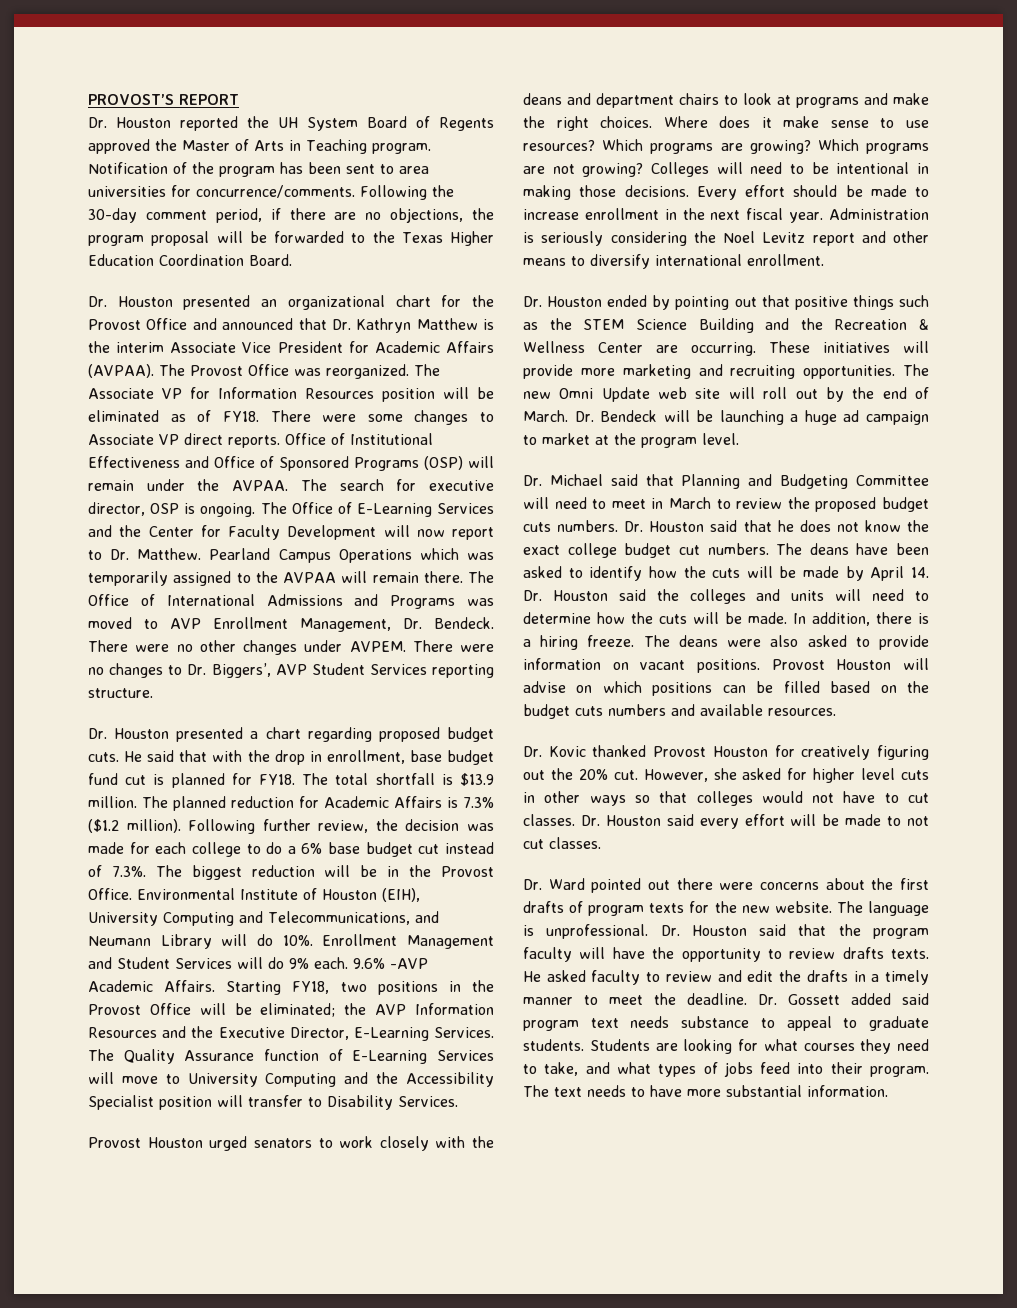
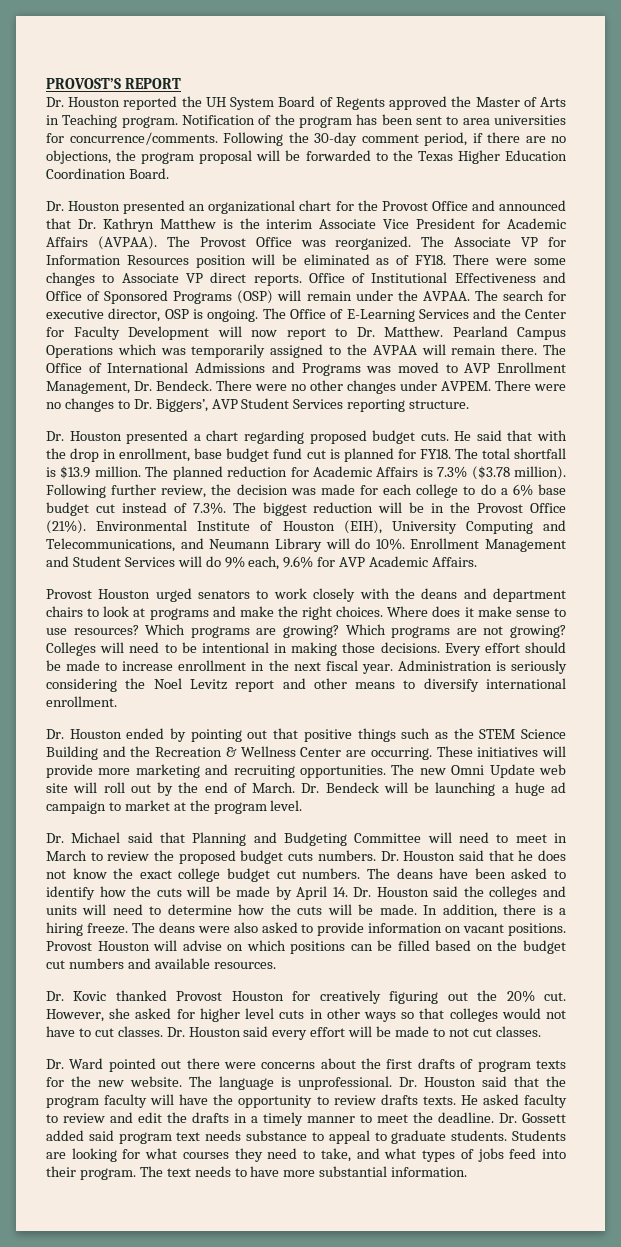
- The planned reduction for Academic Affairs is 7.3% ($1.2 million).
+ The planned reduction for Academic Affairs is 7.3% ($3.78 million).
- Following further review, the decision was made for each college to do a 6% base budget cut instead of 7.3%. The biggest reduction will be in the Provost Office.
+ Following further review, the decision was made for each college to do a 6% base budget cut instead of 7.3%. The biggest reduction will be in the Provost Office (21%).
- Enrollment Management and Student Services will do 9% each. 9.6% -AVP Academic Affairs. Starting FY18, two positions in the Provost Office will be eliminated; the AVP Information Resources and the Executive Director, E-Learning Services. The Quality Assurance function of E-Learning Services will move to University Computing and the Accessibility Specialist position will transfer to Disability Services.
+ Enrollment Management and Student Services will do 9% each, 9.6% for AVP Academic Affairs.
- Provost Houston will advise on which positions can be filled based on the budget cuts numbers and available resources.
+ Provost Houston will advise on which positions can be filled based on the budget cut numbers and available resources.

